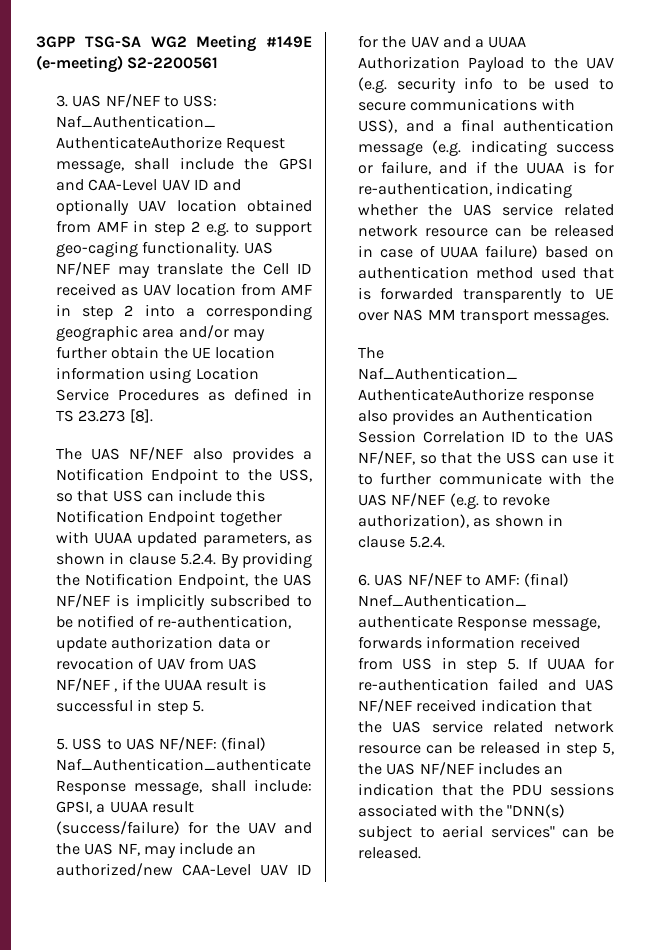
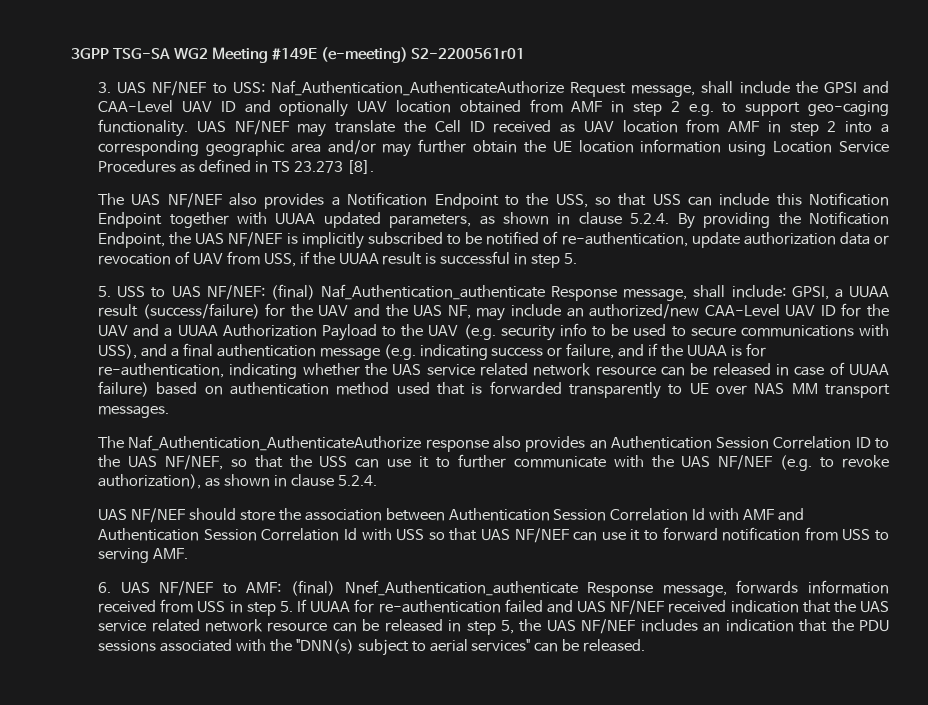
- 3GPP TSG-SA WG2 Meeting #149E (e-meeting) S2-2200561
+ 3GPP TSG-SA WG2 Meeting #149E (e-meeting) S2-2200561r01
- The UAS NF/NEF also provides a Notification Endpoint to the USS, so that USS can include this Notification Endpoint together with UUAA updated parameters, as shown in clause 5.2.4. By providing the Notification Endpoint, the UAS NF/NEF is implicitly subscribed to be notified of re-authentication, update authorization data or revocation of UAV from UAS NF/NEF , if the UUAA result is successful in step 5.
+ The UAS NF/NEF also provides a Notification Endpoint to the USS, so that USS can include this Notification Endpoint together with UUAA updated parameters, as shown in clause 5.2.4. By providing the Notification Endpoint, the UAS NF/NEF is implicitly subscribed to be notified of re-authentication, update authorization data or revocation of UAV from USS, if the UUAA result is successful in step 5.
+ UAS NF/NEF should store the association between Authentication Session Correlation Id with AMF and Authentication Session Correlation Id with USS so that UAS NF/NEF can use it to forward notification from USS to serving AMF.

